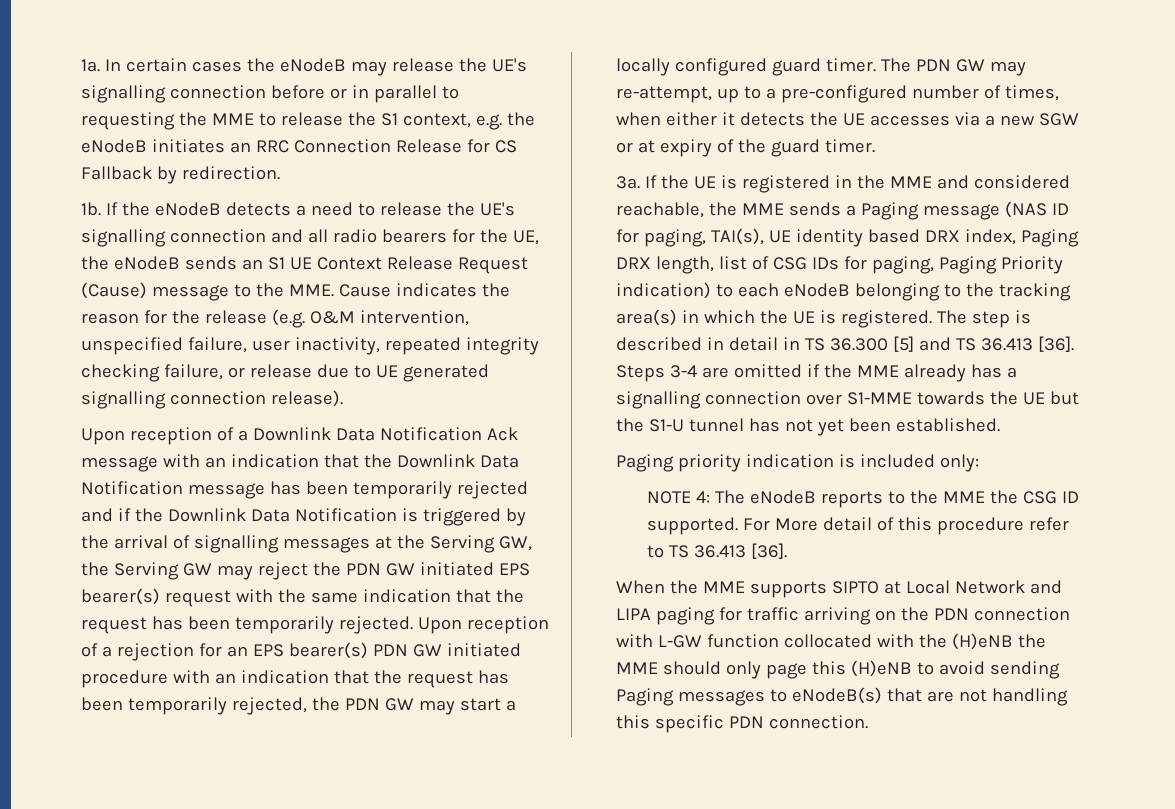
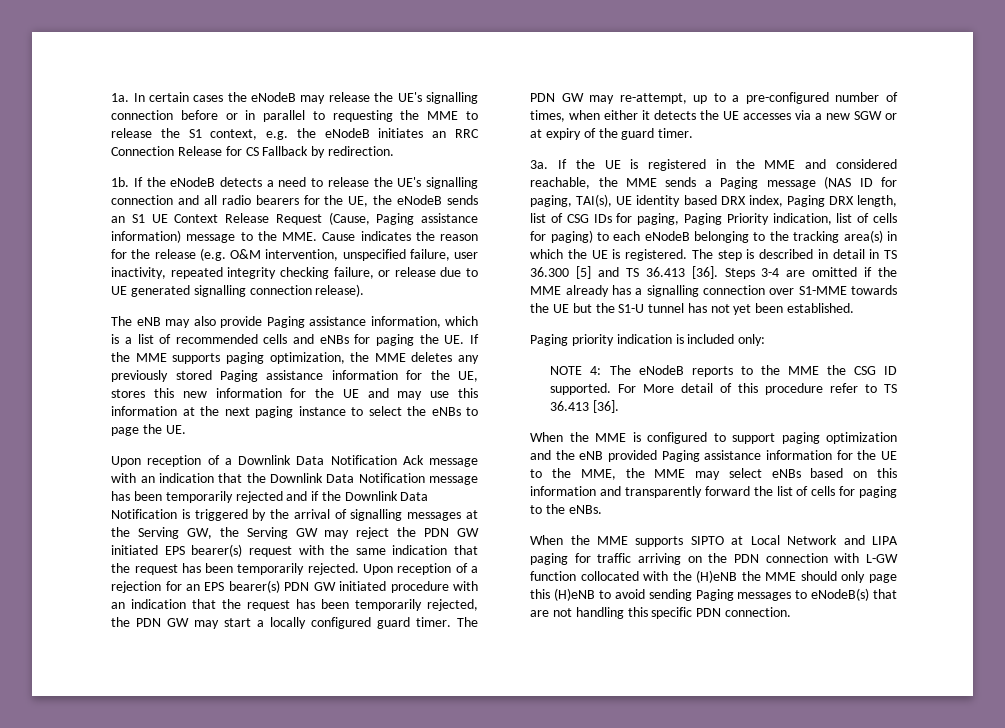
- If the eNodeB detects a need to release the UE's signalling connection and all radio bearers for the UE, the eNodeB sends an S1 UE Context Release Request (Cause) message to the MME. Cause indicates the reason for the release (e.g. O&M intervention, unspecified failure, user inactivity, repeated integrity checking failure, or release due to UE generated signalling connection release).
+ If the eNodeB detects a need to release the UE's signalling connection and all radio bearers for the UE, the eNodeB sends an S1 UE Context Release Request (Cause, Paging assistance information) message to the MME. Cause indicates the reason for the release (e.g. O&M intervention, unspecified failure, user inactivity, repeated integrity checking failure, or release due to UE generated signalling connection release).
+ The eNB may also provide Paging assistance information, which is a list of recommended cells and eNBs for paging the UE. If the MME supports paging optimization, the MME deletes any previously stored Paging assistance information for the UE, stores this new information for the UE and may use this information at the next paging instance to select the eNBs to page the UE.
- If the UE is registered in the MME and considered reachable, the MME sends a Paging message (NAS ID for paging, TAI(s), UE identity based DRX index, Paging DRX length, list of CSG IDs for paging, Paging Priority indication) to each eNodeB belonging to the tracking area(s) in which the UE is registered.
+ If the UE is registered in the MME and considered reachable, the MME sends a Paging message (NAS ID for paging, TAI(s), UE identity based DRX index, Paging DRX length, list of CSG IDs for paging, Paging Priority indication, list of cells for paging) to each eNodeB belonging to the tracking area(s) in which the UE is registered.
+ When the MME is configured to support paging optimization and the eNB provided Paging assistance information for the UE to the MME, the MME may select eNBs based on this information and transparently forward the list of cells for paging to the eNBs.

